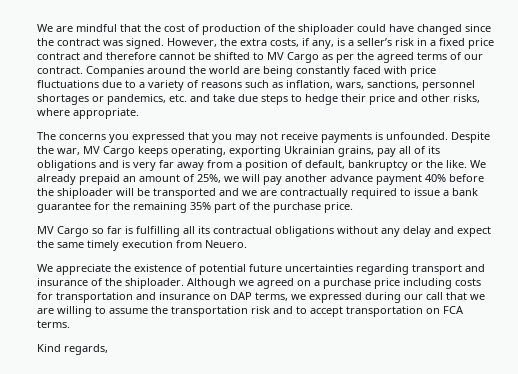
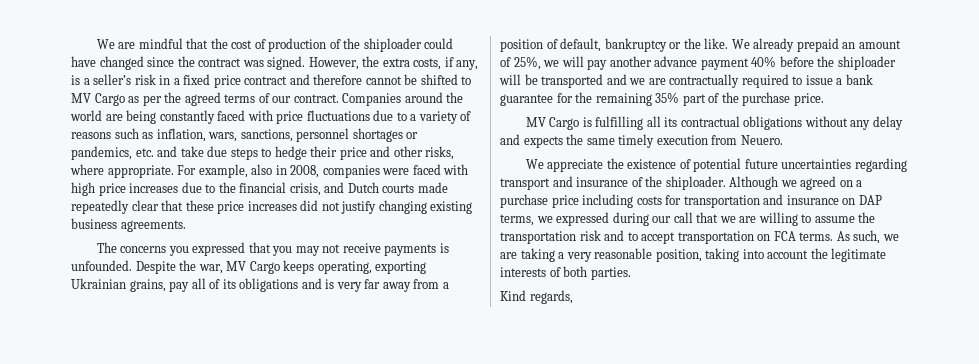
+ For example, also in 2008, companies were faced with high price increases due to the financial crisis, and Dutch courts made repeatedly clear that these price increases did not justify changing existing business agreements.
- MV Cargo so far is fulfilling all its contractual obligations without any delay and expect the same timely execution from Neuero.
+ MV Cargo is fulfilling all its contractual obligations without any delay and expects the same timely execution from Neuero.
+ As such, we are taking a very reasonable position, taking into account the legitimate interests of both parties.

